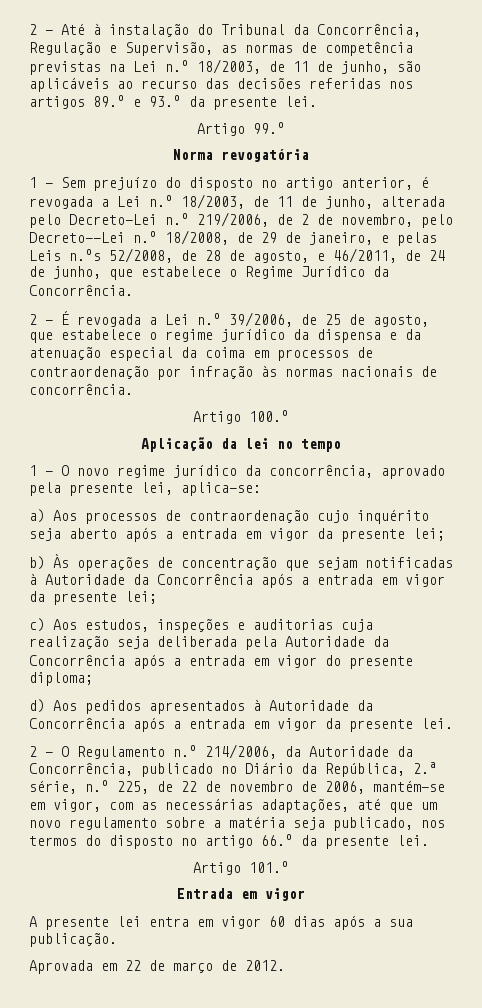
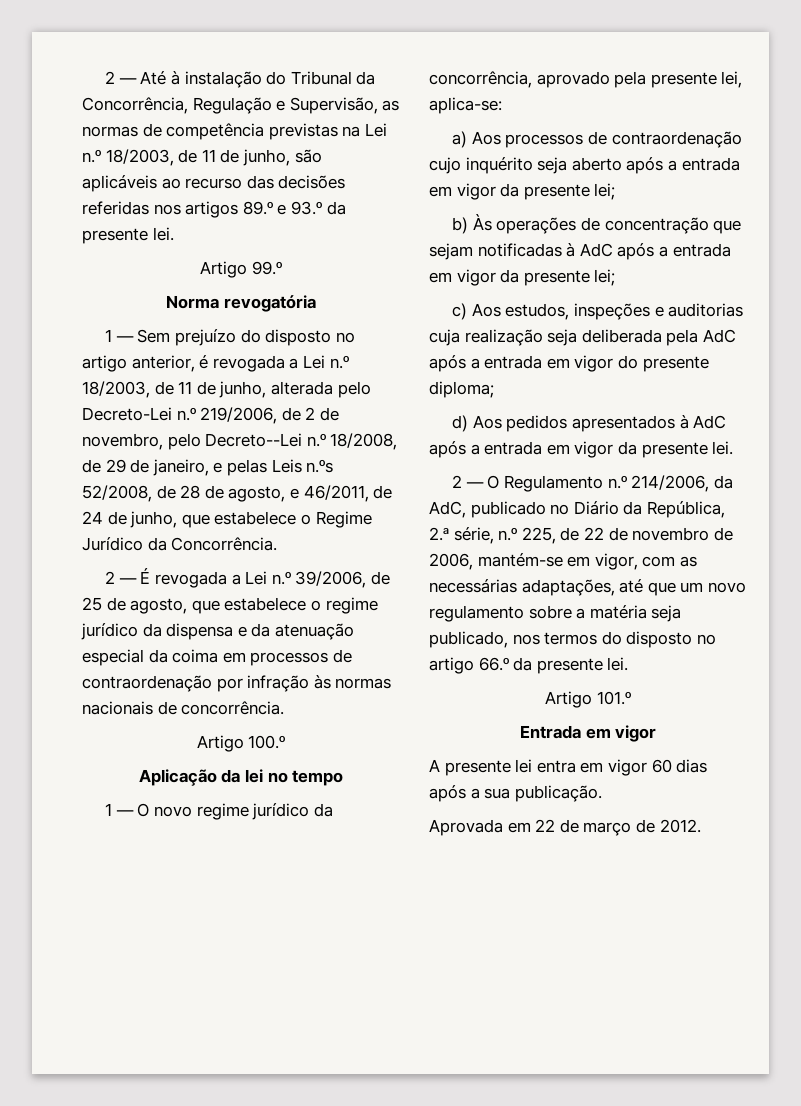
- b) Às operações de concentração que sejam notificadas à Autoridade da Concorrência após a entrada em vigor da presente lei;
+ b) Às operações de concentração que sejam notificadas à AdC após a entrada em vigor da presente lei;
- c) Aos estudos, inspeções e auditorias cuja realização seja deliberada pela Autoridade da Concorrência após a entrada em vigor do presente diploma;
+ c) Aos estudos, inspeções e auditorias cuja realização seja deliberada pela AdC após a entrada em vigor do presente diploma;
- d) Aos pedidos apresentados à Autoridade da Concorrência após a entrada em vigor da presente lei.
+ d) Aos pedidos apresentados à AdC após a entrada em vigor da presente lei.
- 2 — O Regulamento n.º 214/2006, da Autoridade da Concorrência, publicado no Diário da República, 2.ª série, n.º 225, de 22 de novembro de 2006, mantém-se em vigor, com as necessárias adaptações, até que um novo regulamento sobre a matéria seja publicado, nos termos do disposto no artigo 66.º da presente lei.
+ 2 — O Regulamento n.º 214/2006, da AdC, publicado no Diário da República, 2.ª série, n.º 225, de 22 de novembro de 2006, mantém-se em vigor, com as necessárias adaptações, até que um novo regulamento sobre a matéria seja publicado, nos termos do disposto no artigo 66.º da presente lei.

